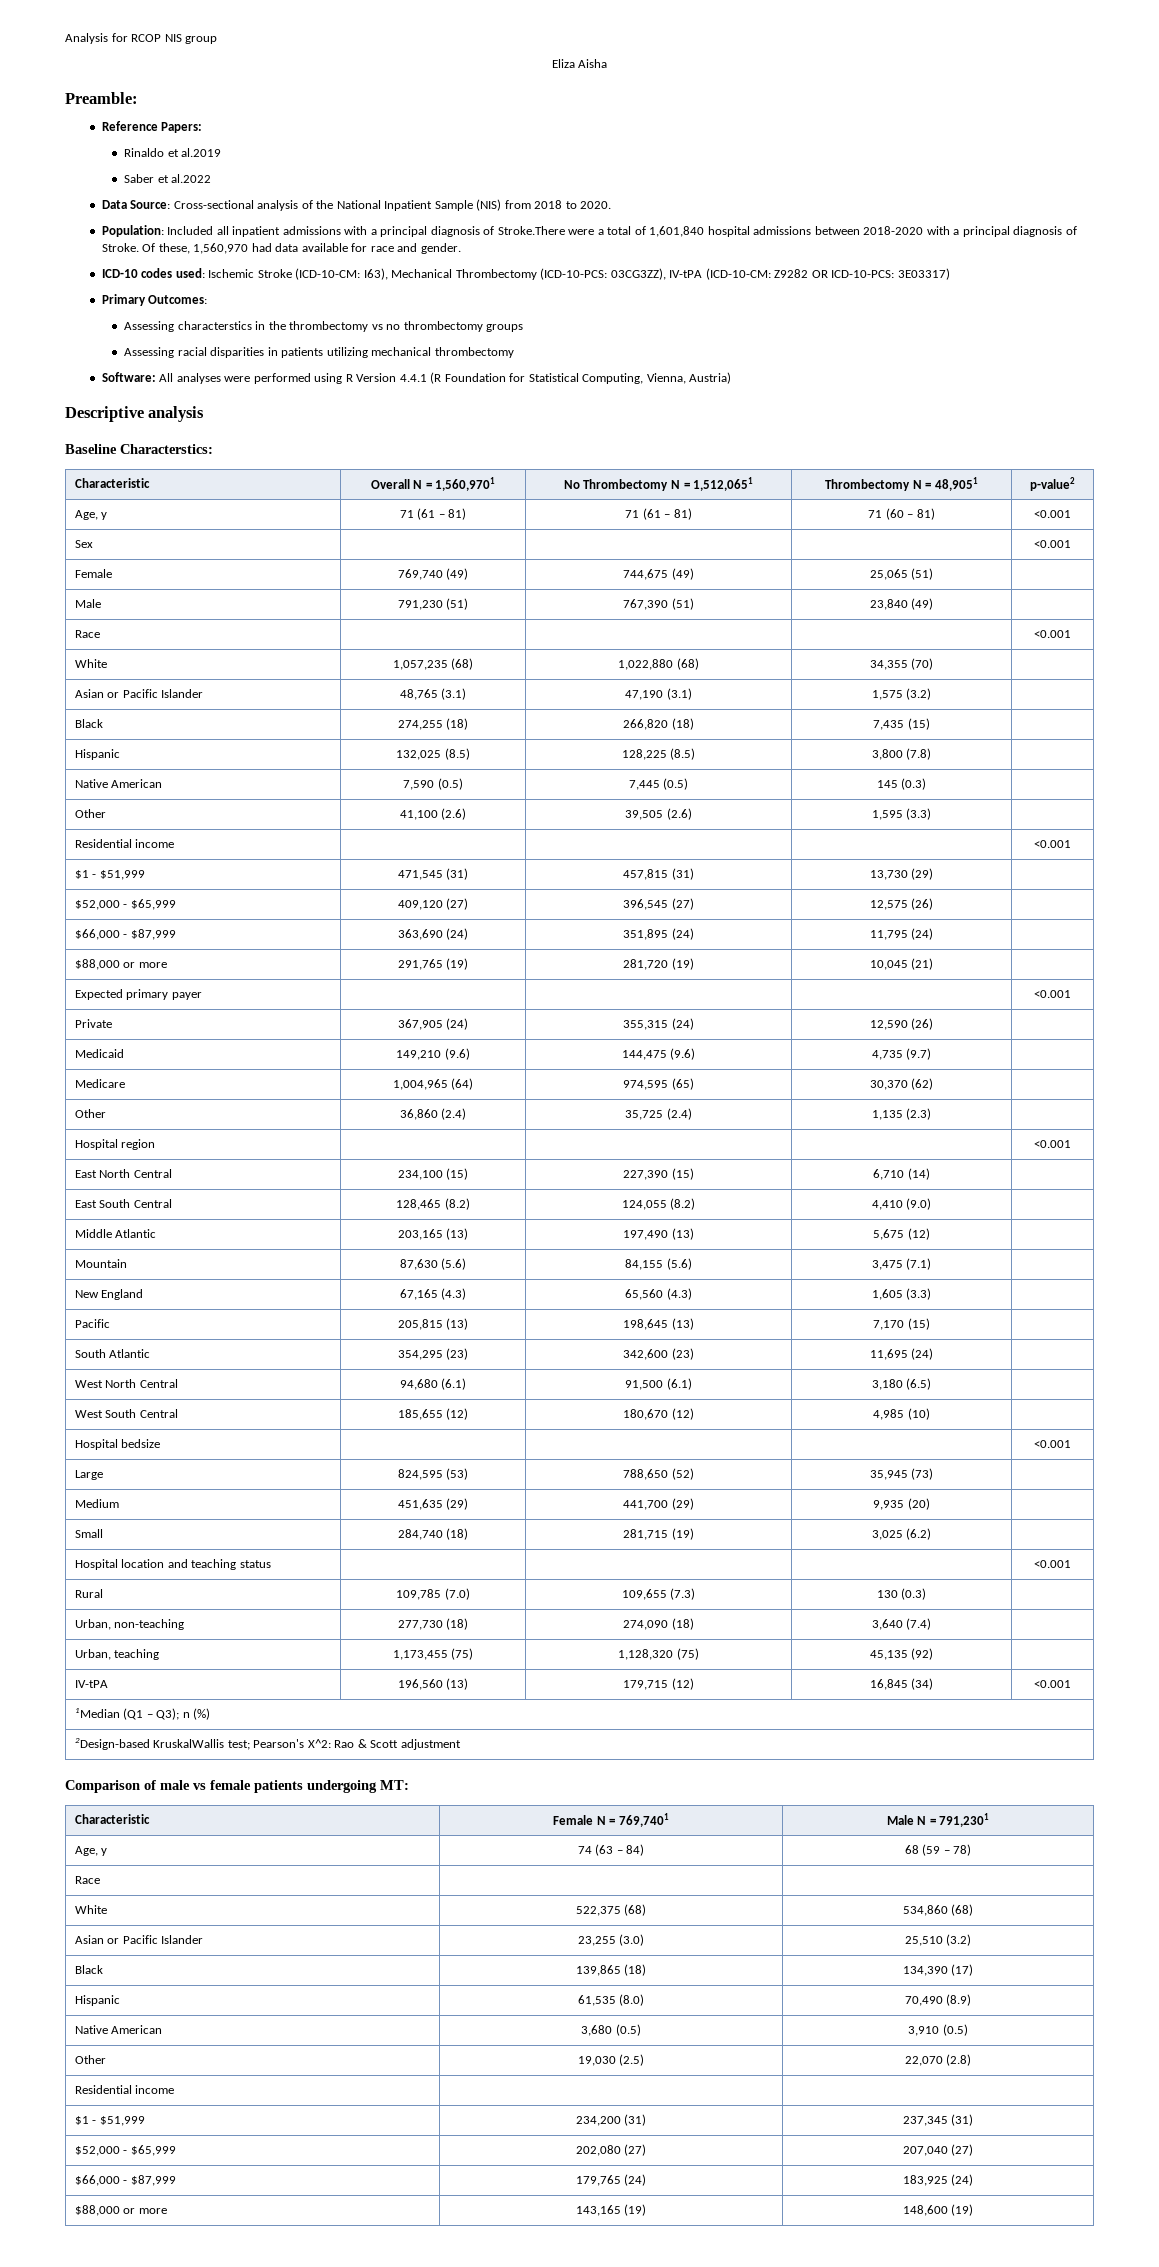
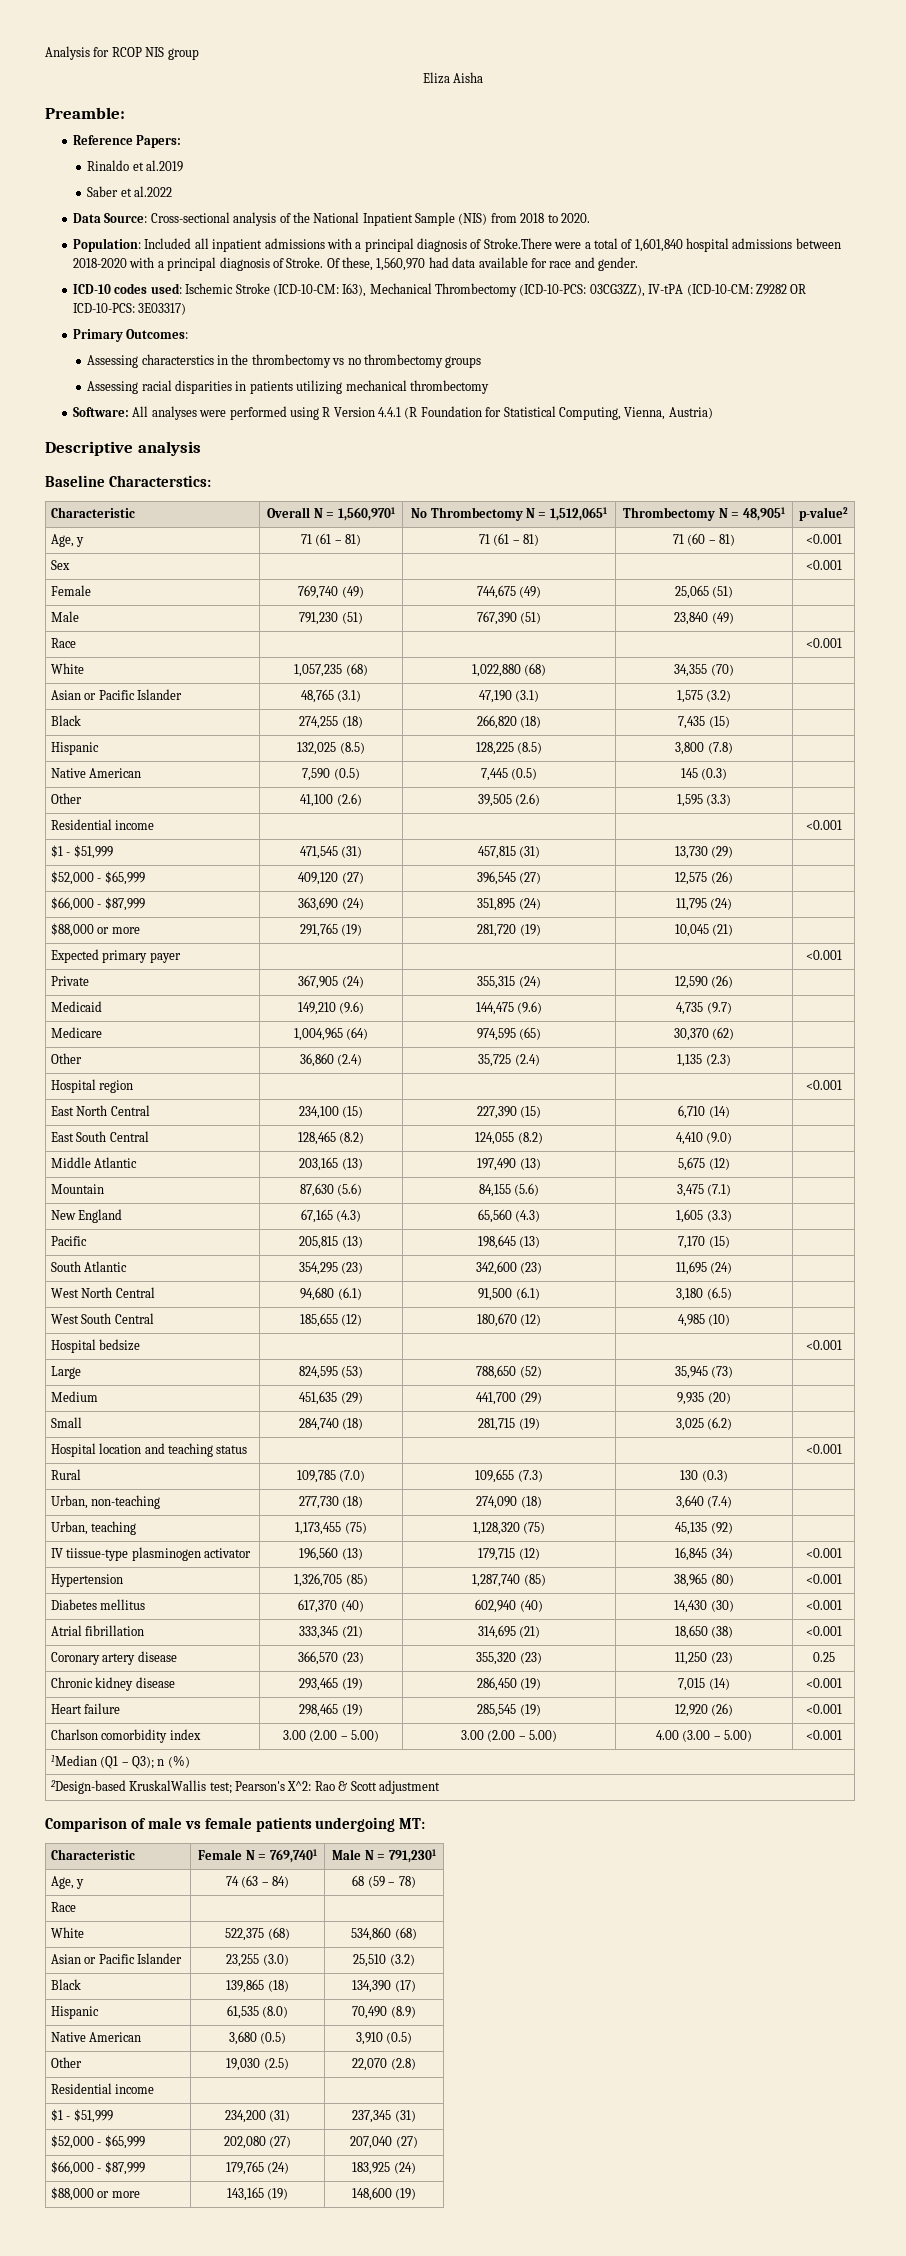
- IV-tPA | 196,560 (13) | 179,715 (12) | 16,845 (34) | <0.001
+ IV tiissue-type plasminogen activator | 196,560 (13) | 179,715 (12) | 16,845 (34) | <0.001
+ Hypertension | 1,326,705 (85) | 1,287,740 (85) | 38,965 (80) | <0.001
+ Diabetes mellitus | 617,370 (40) | 602,940 (40) | 14,430 (30) | <0.001
+ Atrial fibrillation | 333,345 (21) | 314,695 (21) | 18,650 (38) | <0.001
+ Coronary artery disease | 366,570 (23) | 355,320 (23) | 11,250 (23) | 0.25
+ Chronic kidney disease | 293,465 (19) | 286,450 (19) | 7,015 (14) | <0.001
+ Heart failure | 298,465 (19) | 285,545 (19) | 12,920 (26) | <0.001
+ Charlson comorbidity index | 3.00 (2.00 – 5.00) | 3.00 (2.00 – 5.00) | 4.00 (3.00 – 5.00) | <0.001

